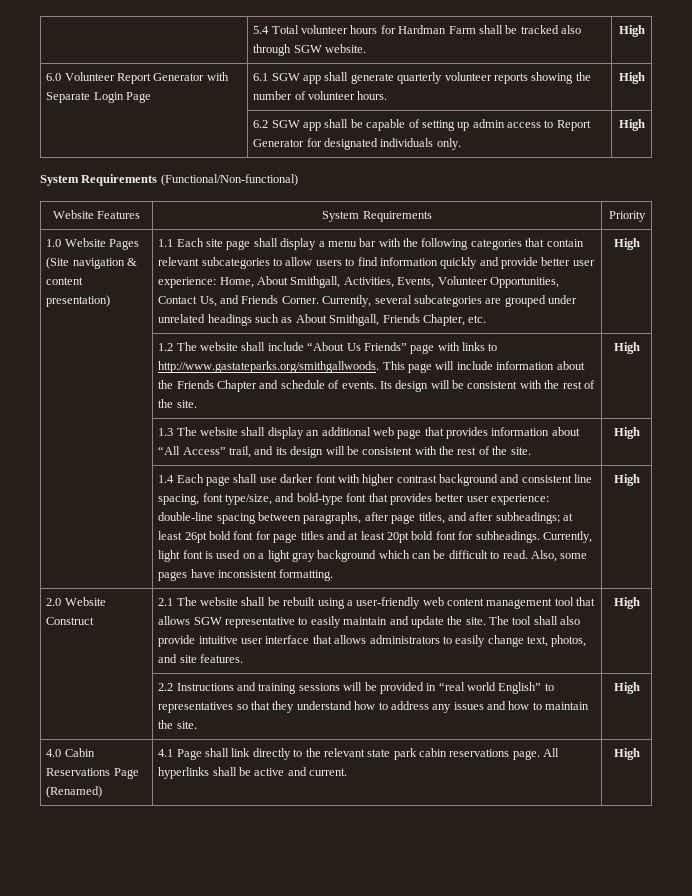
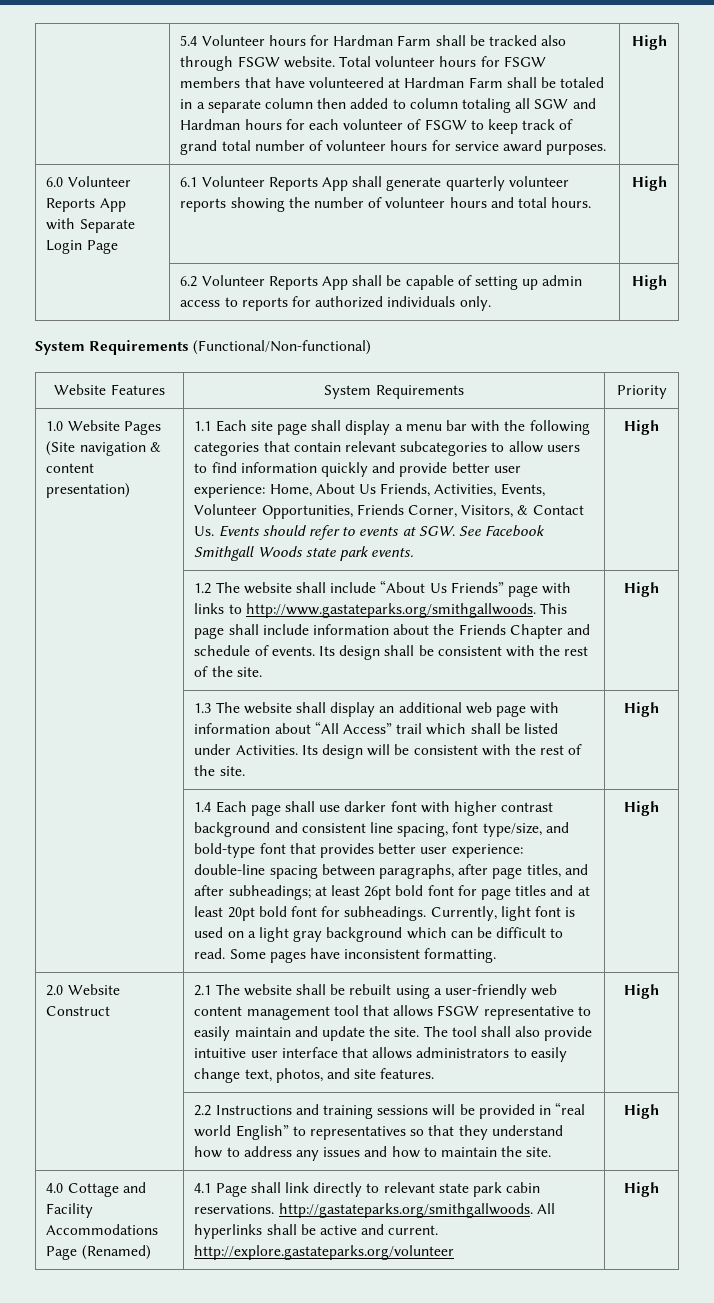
- 5.4 Total volunteer hours for Hardman Farm shall be tracked also through SGW website.
+ 5.4 Volunteer hours for Hardman Farm shall be tracked also through FSGW website. Total volunteer hours for FSGW members that have volunteered at Hardman Farm shall be totaled in a separate column then added to column totaling all SGW and Hardman hours for each volunteer of FSGW to keep track of grand total number of volunteer hours for service award purposes.
- 6.0 Volunteer Report Generator with Separate Login Page | 6.1 SGW app shall generate quarterly volunteer reports showing the number of volunteer hours. | High
+ 6.0 Volunteer Reports App with Separate Login Page | 6.1 Volunteer Reports App shall generate quarterly volunteer reports showing the number of volunteer hours and total hours. | High
- | 6.2 SGW app shall be capable of setting up admin access to Report Generator for designated individuals only. | High
+ | 6.2 Volunteer Reports App shall be capable of setting up admin access to reports for authorized individuals only. | High
- 1.1 Each site page shall display a menu bar with the following categories that contain relevant subcategories to allow users to find information quickly and provide better user experience: Home, About Smithgall, Activities, Events, Volunteer Opportunities, Contact Us, and Friends Corner. Currently, several subcategories are grouped under unrelated headings such as About Smithgall, Friends Chapter, etc.
+ 1.1 Each site page shall display a menu bar with the following categories that contain relevant subcategories to allow users to find information quickly and provide better user experience: Home, About Us Friends, Activities, Events, Volunteer Opportunities, Friends Corner, Visitors, & Contact Us. Events should refer to events at SGW. See Facebook Smithgall Woods state park events.
- | 1.2 The website shall include “About Us Friends” page with links to http://www.gastateparks.org/smithgallwoods. This page will include information about the Friends Chapter and schedule of events. Its design will be consistent with the rest of the site. | High
+ | 1.2 The website shall include “About Us Friends” page with links to http://www.gastateparks.org/smithgallwoods. This page shall include information about the Friends Chapter and schedule of events. Its design shall be consistent with the rest of the site. | High
- | 1.3 The website shall display an additional web page that provides information about “All Access” trail, and its design will be consistent with the rest of the site. | High
+ | 1.3 The website shall display an additional web page with information about “All Access” trail which shall be listed under Activities. Its design will be consistent with the rest of the site. | High
- Also, some pages have inconsistent formatting.
+ Some pages have inconsistent formatting.
- 2.1 The website shall be rebuilt using a user-friendly web content management tool that allows SGW representative to easily maintain and update the site.
+ 2.1 The website shall be rebuilt using a user-friendly web content management tool that allows FSGW representative to easily maintain and update the site.
- 4.0 Cabin Reservations Page (Renamed) | 4.1 Page shall link directly to the relevant state park cabin reservations page. All hyperlinks shall be active and current. | High
+ 4.0 Cottage and Facility Accommodations Page (Renamed) | 4.1 Page shall link directly to relevant state park cabin reservations. http://gastateparks.org/smithgallwoods. All hyperlinks shall be active and current. http://explore.gastateparks.org/volunteer | High

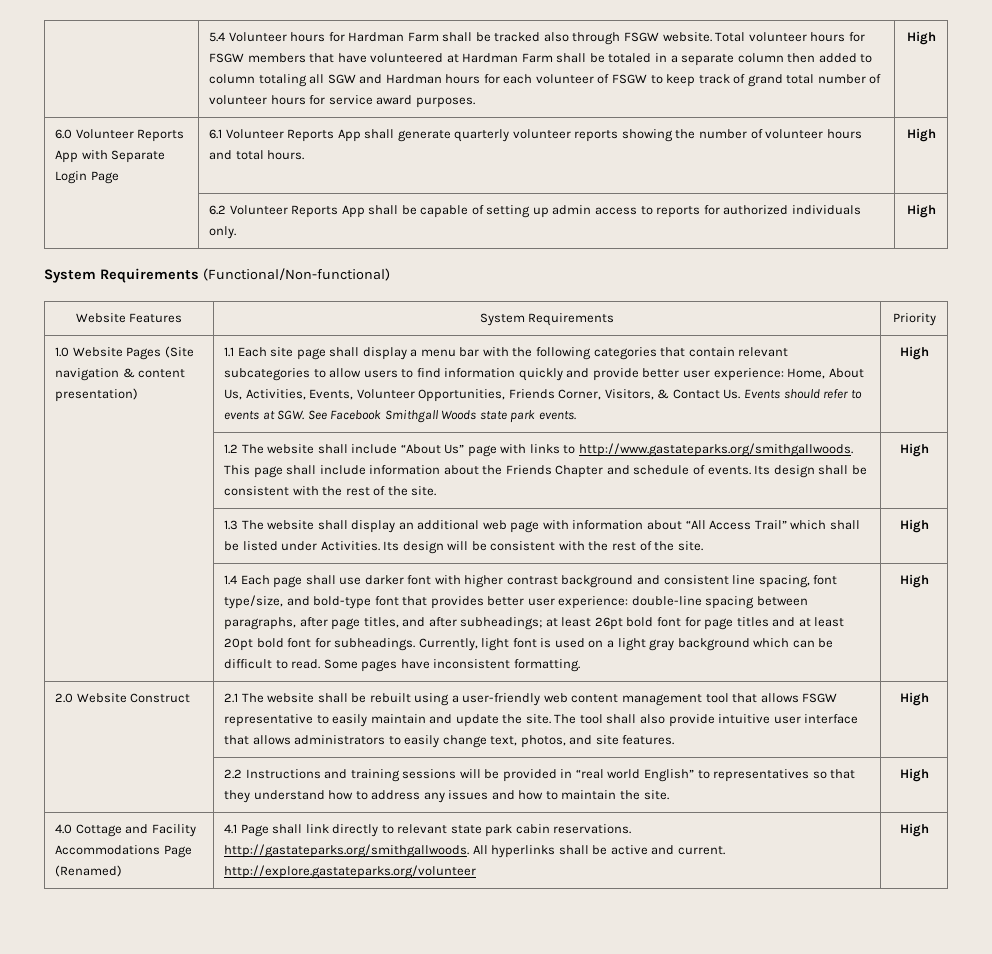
- 1.1 Each site page shall display a menu bar with the following categories that contain relevant subcategories to allow users to find information quickly and provide better user experience: Home, About Us Friends, Activities, Events, Volunteer Opportunities, Friends Corner, Visitors, & Contact Us. Events should refer to events at SGW. See Facebook Smithgall Woods state park events.
+ 1.1 Each site page shall display a menu bar with the following categories that contain relevant subcategories to allow users to find information quickly and provide better user experience: Home, About Us, Activities, Events, Volunteer Opportunities, Friends Corner, Visitors, & Contact Us. Events should refer to events at SGW. See Facebook Smithgall Woods state park events.
- | 1.2 The website shall include “About Us Friends” page with links to http://www.gastateparks.org/smithgallwoods. This page shall include information about the Friends Chapter and schedule of events. Its design shall be consistent with the rest of the site. | High
+ | 1.2 The website shall include “About Us” page with links to http://www.gastateparks.org/smithgallwoods. This page shall include information about the Friends Chapter and schedule of events. Its design shall be consistent with the rest of the site. | High
- | 1.3 The website shall display an additional web page with information about “All Access” trail which shall be listed under Activities. Its design will be consistent with the rest of the site. | High
+ | 1.3 The website shall display an additional web page with information about “All Access Trail” which shall be listed under Activities. Its design will be consistent with the rest of the site. | High

